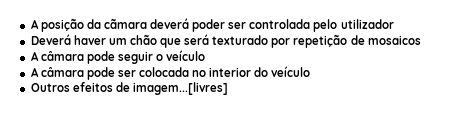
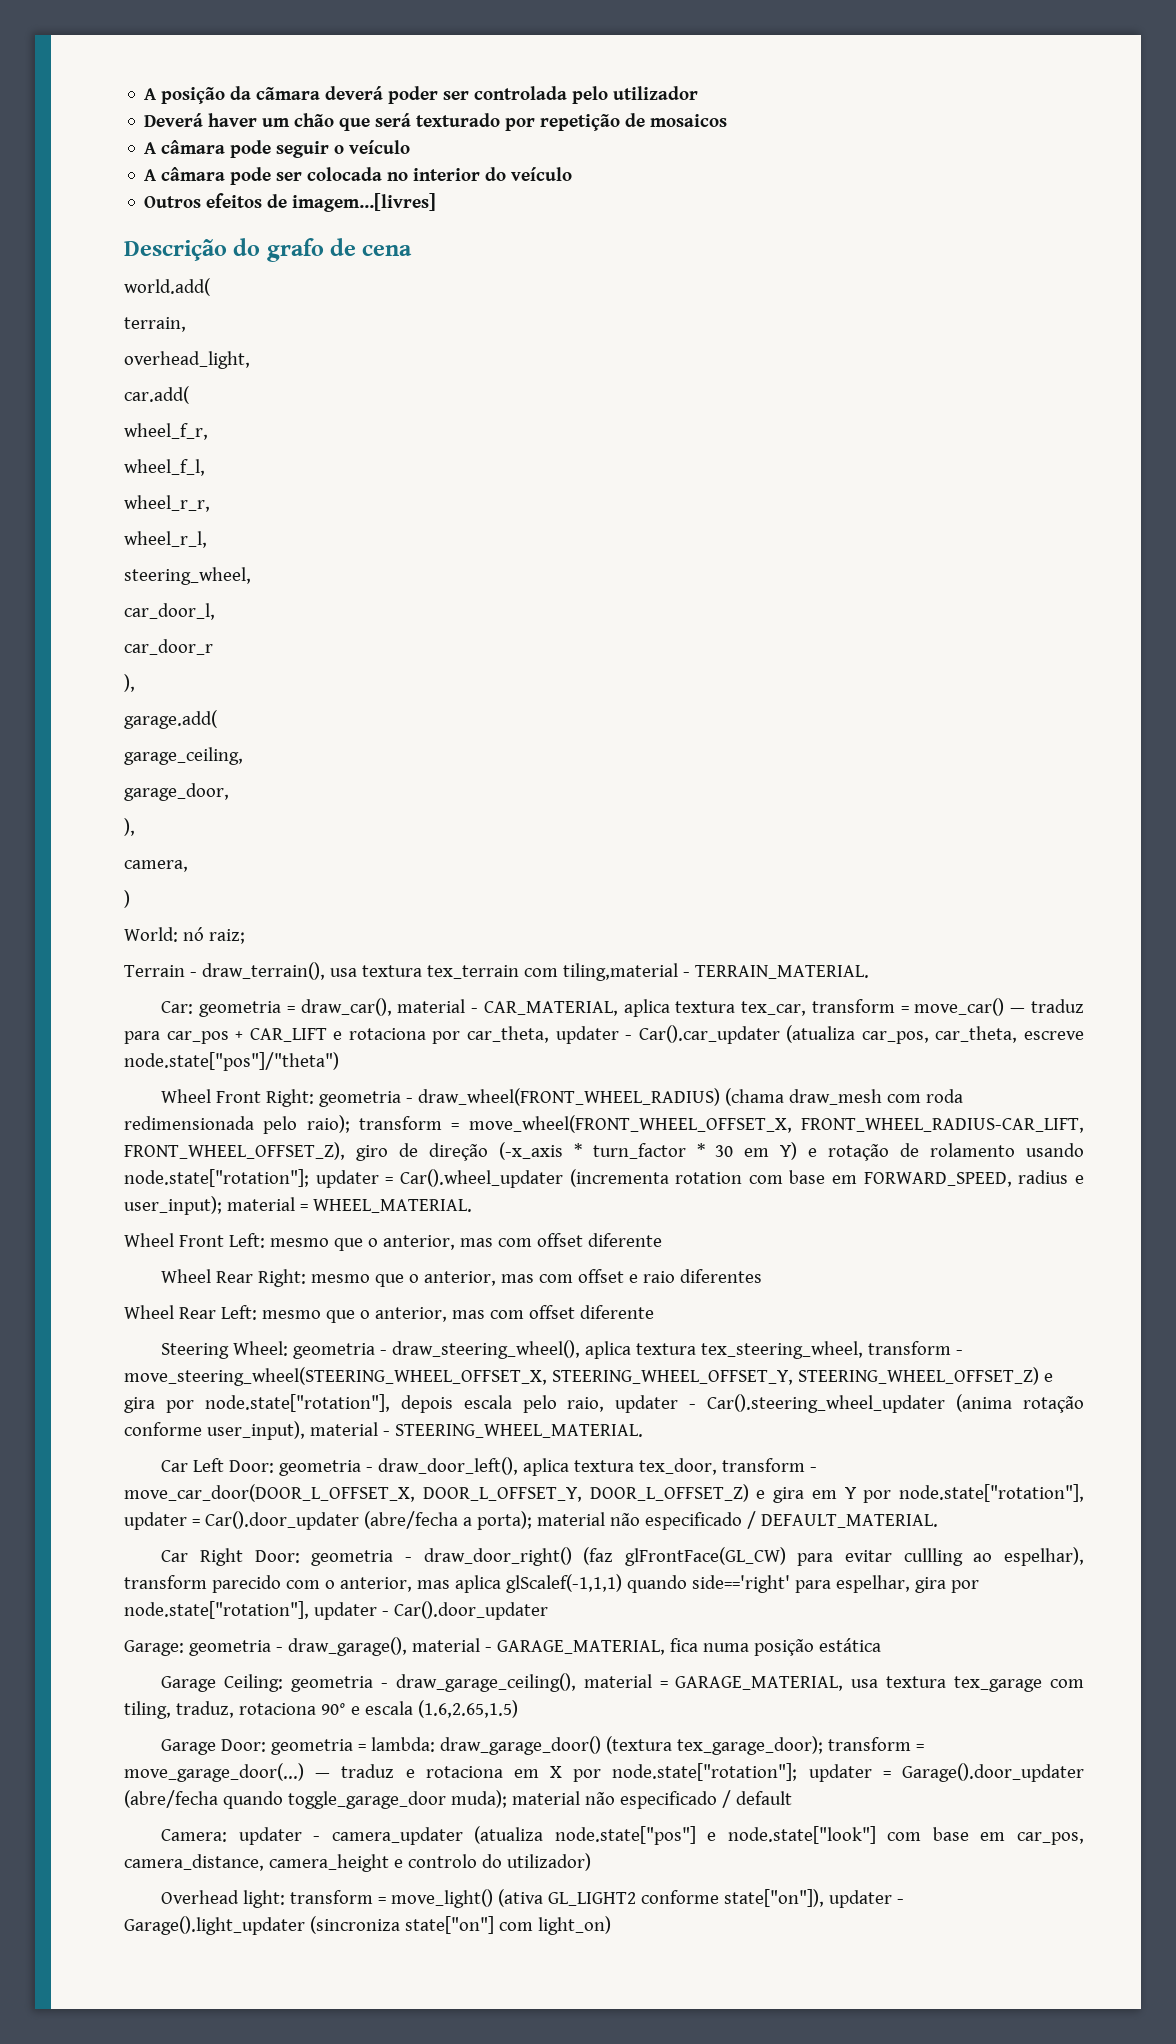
+ Descrição do grafo de cena
+ world.add(
+ terrain,
+ overhead_light,
+ car.add(
+ wheel_f_r,
+ wheel_f_l,
+ wheel_r_r,
+ wheel_r_l,
+ steering_wheel,
+ car_door_l,
+ car_door_r
+ ),
+ garage.add(
+ garage_ceiling,
+ garage_door,
+ ),
+ camera,
+ )
+ World: nó raiz;
+ Terrain - draw_terrain(), usa textura tex_terrain com tiling,material - TERRAIN_MATERIAL.
+ Car: geometria = draw_car(), material - CAR_MATERIAL, aplica textura tex_car, transform = move_car() — traduz para car_pos + CAR_LIFT e rotaciona por car_theta, updater - Car().car_updater (atualiza car_pos, car_theta, escreve node.state["pos"]/"theta")
+ Wheel Front Right: geometria - draw_wheel(FRONT_WHEEL_RADIUS) (chama draw_mesh com roda redimensionada pelo raio); transform = move_wheel(FRONT_WHEEL_OFFSET_X, FRONT_WHEEL_RADIUS-CAR_LIFT, FRONT_WHEEL_OFFSET_Z), giro de direção (-x_axis * turn_factor * 30 em Y) e rotação de rolamento usando node.state["rotation"]; updater = Car().wheel_updater (incrementa rotation com base em FORWARD_SPEED, radius e user_input); material = WHEEL_MATERIAL.
+ Wheel Front Left: mesmo que o anterior, mas com offset diferente
+ Wheel Rear Right: mesmo que o anterior, mas com offset e raio diferentes
+ Wheel Rear Left: mesmo que o anterior, mas com offset diferente
+ Steering Wheel: geometria - draw_steering_wheel(), aplica textura tex_steering_wheel, transform - move_steering_wheel(STEERING_WHEEL_OFFSET_X, STEERING_WHEEL_OFFSET_Y, STEERING_WHEEL_OFFSET_Z) e gira por node.state["rotation"], depois escala pelo raio, updater - Car().steering_wheel_updater (anima rotação conforme user_input), material - STEERING_WHEEL_MATERIAL.
+ Car Left Door: geometria - draw_door_left(), aplica textura tex_door, transform - move_car_door(DOOR_L_OFFSET_X, DOOR_L_OFFSET_Y, DOOR_L_OFFSET_Z) e gira em Y por node.state["rotation"], updater = Car().door_updater (abre/fecha a porta); material não especificado / DEFAULT_MATERIAL.
+ Car Right Door: geometria - draw_door_right() (faz glFrontFace(GL_CW) para evitar cullling ao espelhar), transform parecido com o anterior, mas aplica glScalef(-1,1,1) quando side=='right' para espelhar, gira por node.state["rotation"], updater - Car().door_updater
+ Garage: geometria - draw_garage(), material - GARAGE_MATERIAL, fica numa posição estática
+ Garage Ceiling: geometria - draw_garage_ceiling(), material = GARAGE_MATERIAL, usa textura tex_garage com tiling, traduz, rotaciona 90° e escala (1.6,2.65,1.5)
+ Garage Door: geometria = lambda: draw_garage_door() (textura tex_garage_door); transform = move_garage_door(...) — traduz e rotaciona em X por node.state["rotation"]; updater = Garage().door_updater (abre/fecha quando toggle_garage_door muda); material não especificado / default
+ Camera: updater - camera_updater (atualiza node.state["pos"] e node.state["look"] com base em car_pos, camera_distance, camera_height e controlo do utilizador)
+ Overhead light: transform = move_light() (ativa GL_LIGHT2 conforme state["on"]), updater - Garage().light_updater (sincroniza state["on"] com light_on)

